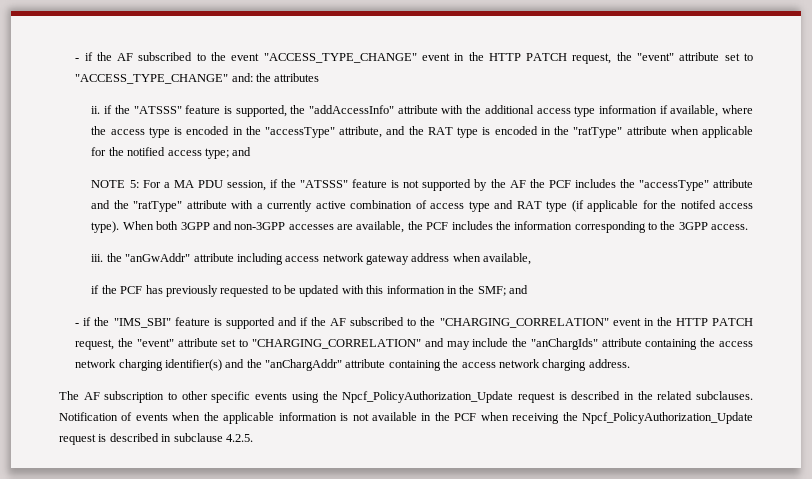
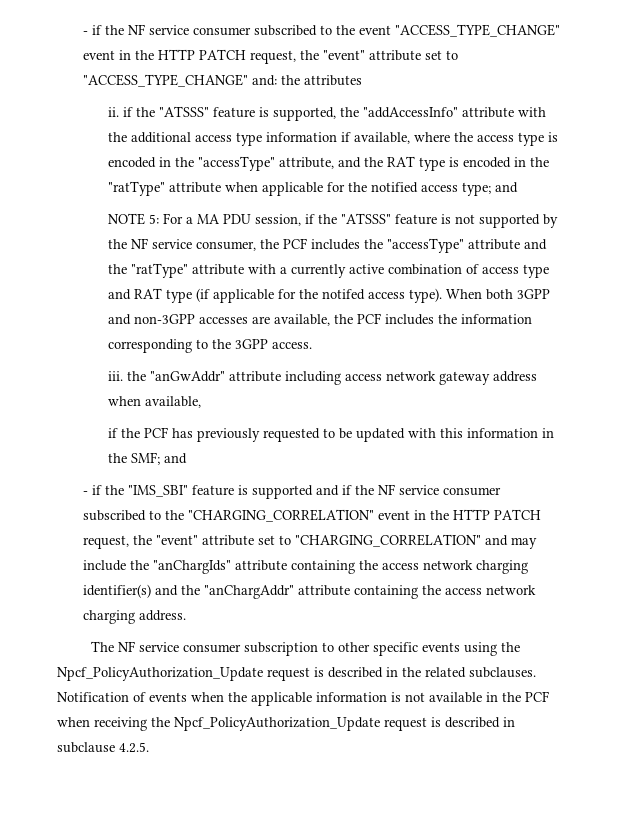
- - if the AF subscribed to the event "ACCESS_TYPE_CHANGE" event in the HTTP PATCH request, the "event" attribute set to "ACCESS_TYPE_CHANGE" and: the attributes
+ - if the NF service consumer subscribed to the event "ACCESS_TYPE_CHANGE" event in the HTTP PATCH request, the "event" attribute set to "ACCESS_TYPE_CHANGE" and: the attributes
- NOTE 5: For a MA PDU session, if the "ATSSS" feature is not supported by the AF the PCF includes the "accessType" attribute and the "ratType" attribute with a currently active combination of access type and RAT type (if applicable for the notifed access type).
+ NOTE 5: For a MA PDU session, if the "ATSSS" feature is not supported by the NF service consumer, the PCF includes the "accessType" attribute and the "ratType" attribute with a currently active combination of access type and RAT type (if applicable for the notifed access type).
- - if the "IMS_SBI" feature is supported and if the AF subscribed to the "CHARGING_CORRELATION" event in the HTTP PATCH request, the "event" attribute set to "CHARGING_CORRELATION" and may include the "anChargIds" attribute containing the access network charging identifier(s) and the "anChargAddr" attribute containing the access network charging address.
+ - if the "IMS_SBI" feature is supported and if the NF service consumer subscribed to the "CHARGING_CORRELATION" event in the HTTP PATCH request, the "event" attribute set to "CHARGING_CORRELATION" and may include the "anChargIds" attribute containing the access network charging identifier(s) and the "anChargAddr" attribute containing the access network charging address.
- The AF subscription to other specific events using the Npcf_PolicyAuthorization_Update request is described in the related subclauses.
+ The NF service consumer subscription to other specific events using the Npcf_PolicyAuthorization_Update request is described in the related subclauses.

